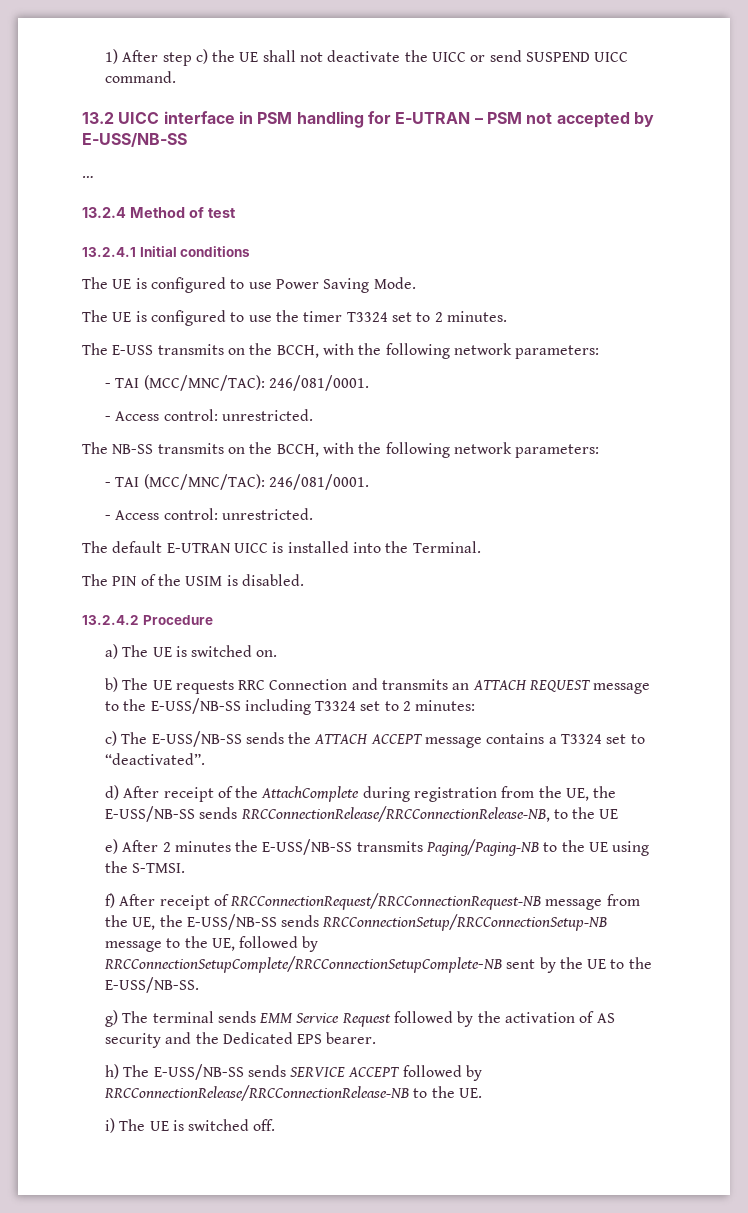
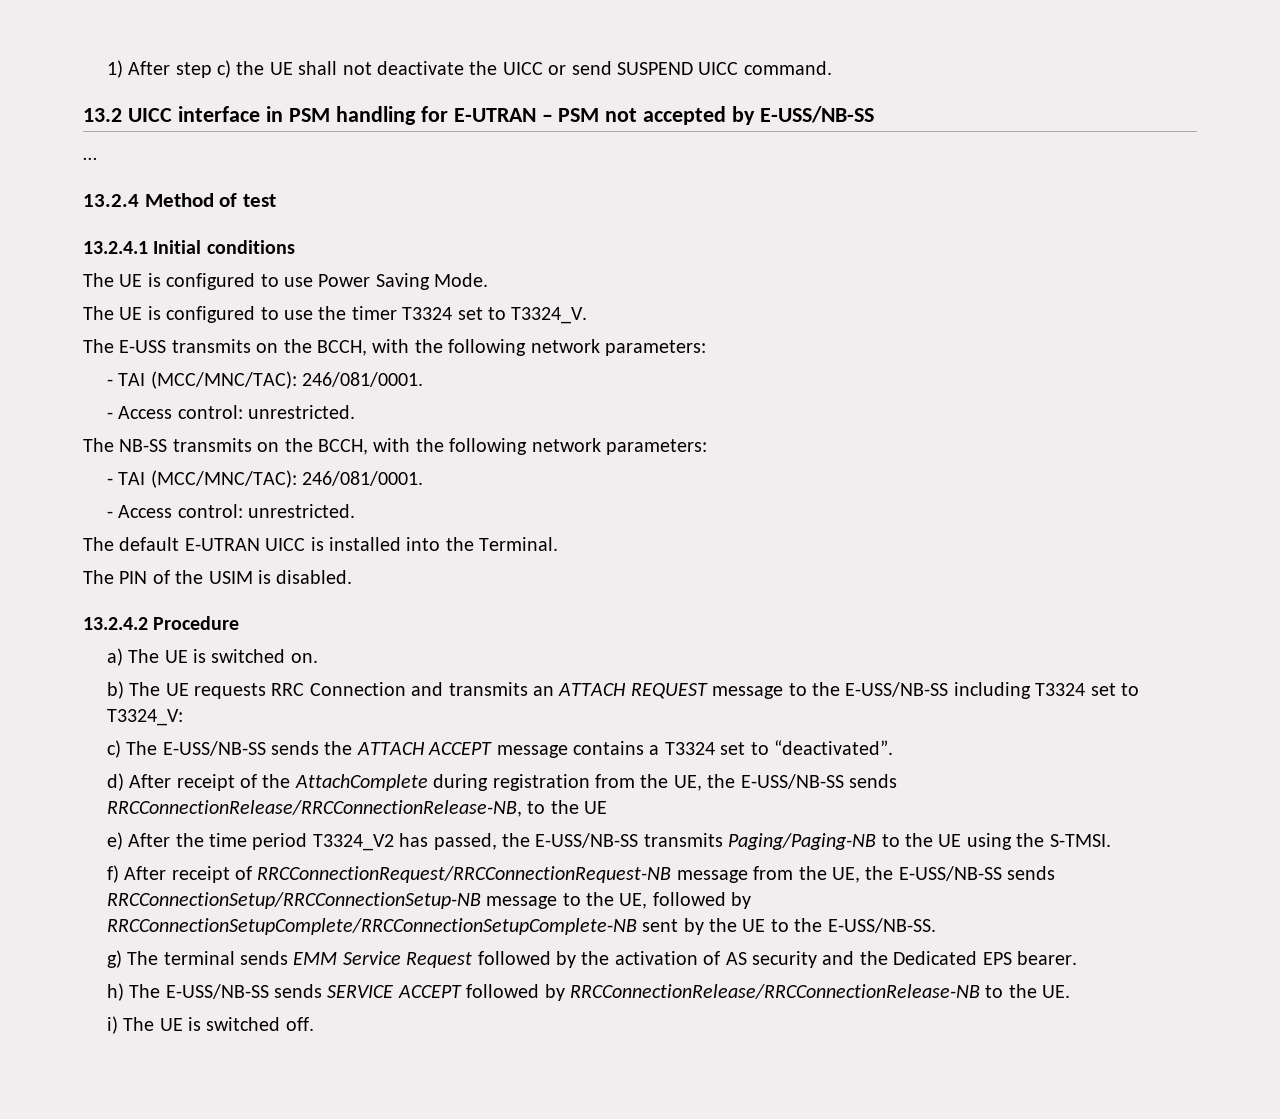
- The UE is configured to use the timer T3324 set to 2 minutes.
+ The UE is configured to use the timer T3324 set to T3324_V.
- b) The UE requests RRC Connection and transmits an ATTACH REQUEST message to the E-USS/NB-SS including T3324 set to 2 minutes:
+ b) The UE requests RRC Connection and transmits an ATTACH REQUEST message to the E-USS/NB-SS including T3324 set to T3324_V:
- e) After 2 minutes the E-USS/NB-SS transmits Paging/Paging-NB to the UE using the S-TMSI.
+ e) After the time period T3324_V2 has passed, the E-USS/NB-SS transmits Paging/Paging-NB to the UE using the S-TMSI.

